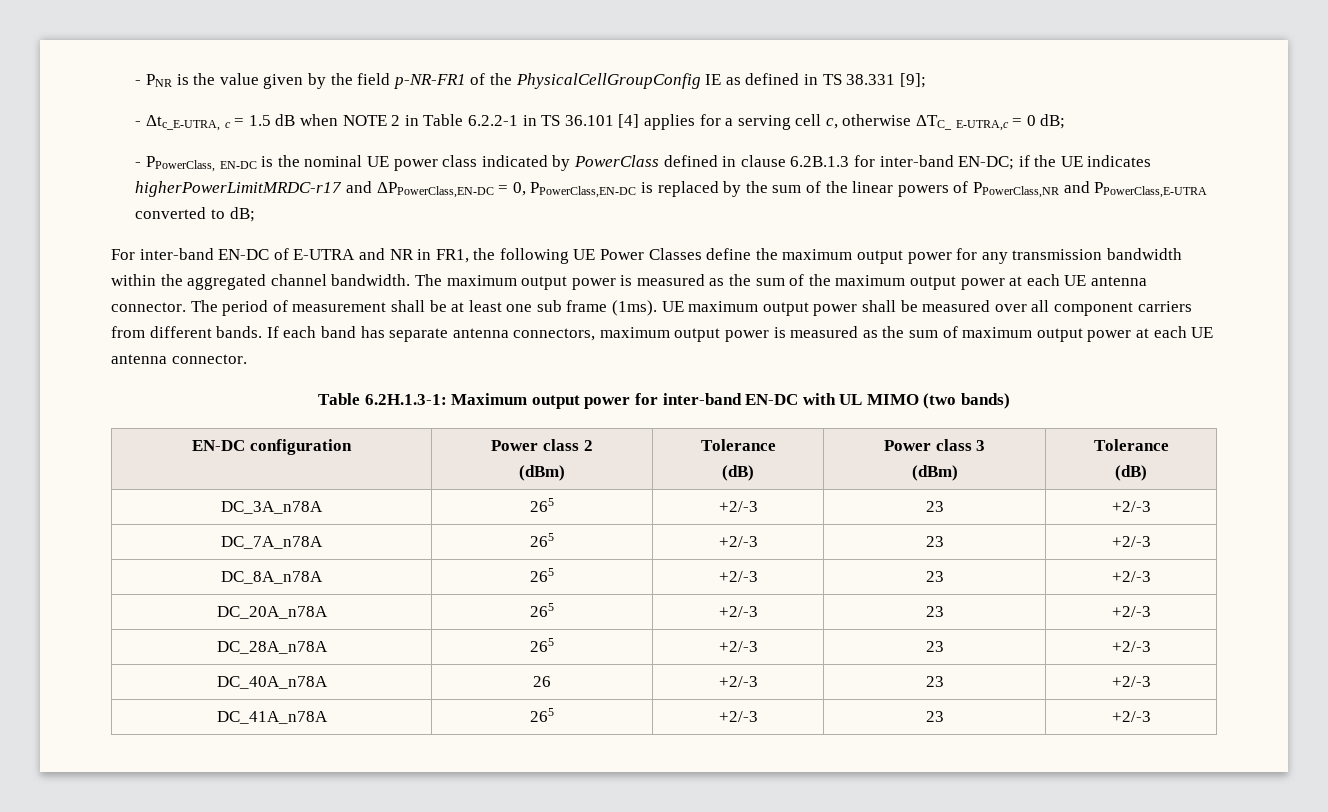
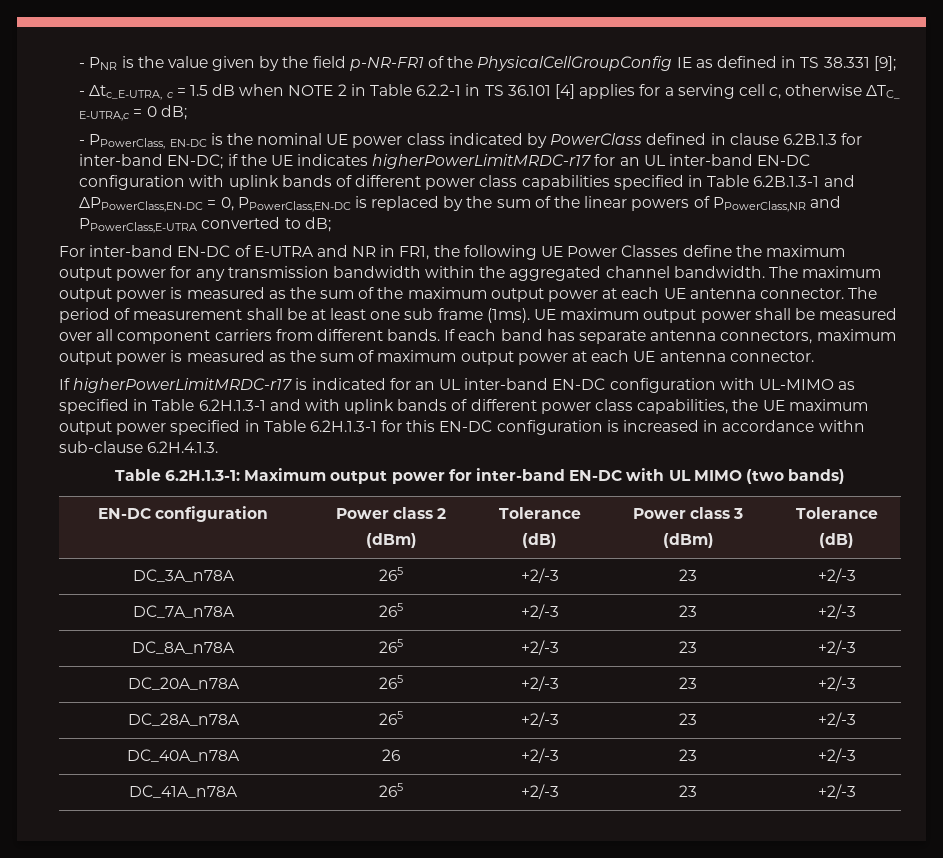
- - PPowerClass, EN-DC is the nominal UE power class indicated by PowerClass defined in clause 6.2B.1.3 for inter-band EN-DC; if the UE indicates higherPowerLimitMRDC-r17 and ΔPPowerClass,EN-DC = 0, PPowerClass,EN-DC is replaced by the sum of the linear powers of PPowerClass,NR and PPowerClass,E-UTRA converted to dB;
+ - PPowerClass, EN-DC is the nominal UE power class indicated by PowerClass defined in clause 6.2B.1.3 for inter-band EN-DC; if the UE indicates higherPowerLimitMRDC-r17 for an UL inter-band EN-DC configuration with uplink bands of different power class capabilities specified in Table 6.2B.1.3-1 and ΔPPowerClass,EN-DC = 0, PPowerClass,EN-DC is replaced by the sum of the linear powers of PPowerClass,NR and PPowerClass,E-UTRA converted to dB;
+ If higherPowerLimitMRDC-r17 is indicated for an UL inter-band EN-DC configuration with UL-MIMO as specified in Table 6.2H.1.3-1 and with uplink bands of different power class capabilities, the UE maximum output power specified in Table 6.2H.1.3-1 for this EN-DC configuration is increased in accordance withn sub-clause 6.2H.4.1.3.

